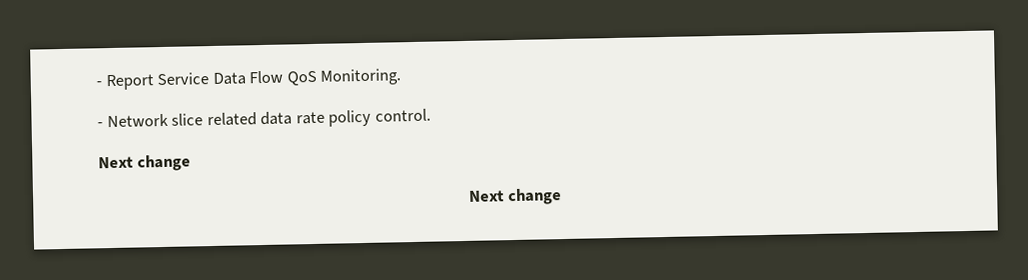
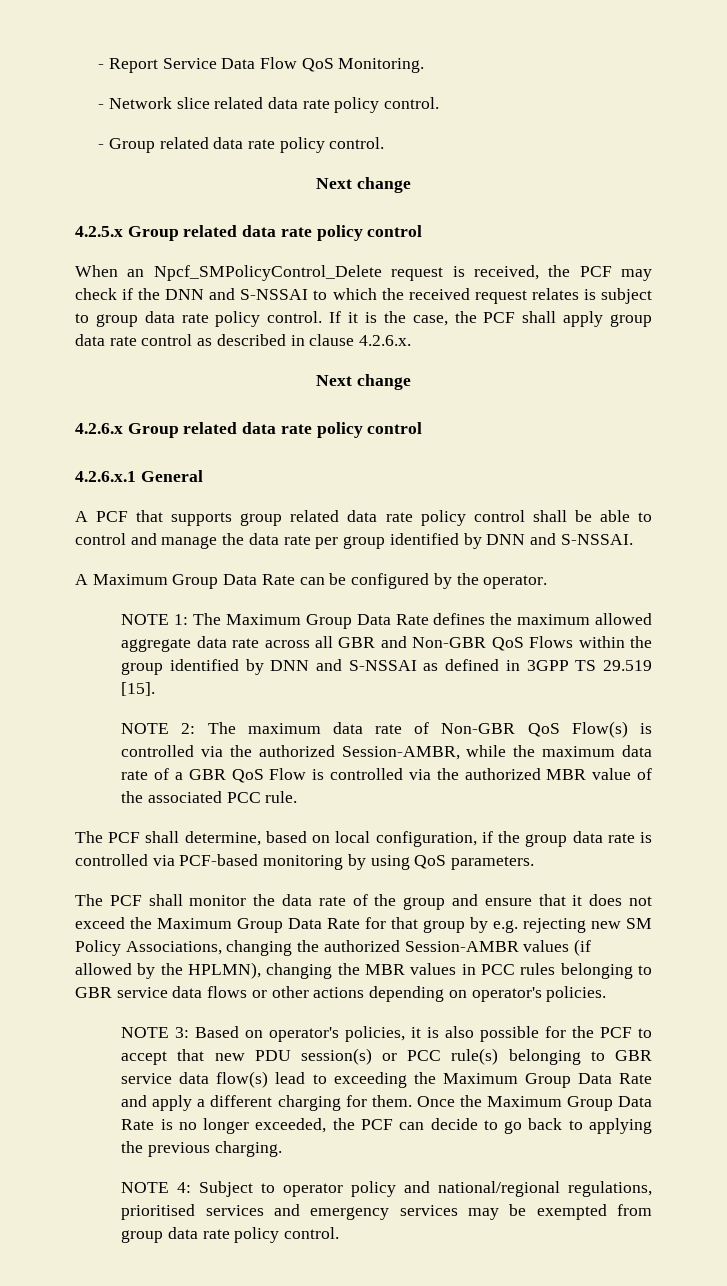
  - Network slice related data rate policy control.
+ - Group related data rate policy control.
  Next change
+ 4.2.5.x Group related data rate policy control
+ When an Npcf_SMPolicyControl_Delete request is received, the PCF may check if the DNN and S-NSSAI to which the received request relates is subject to group data rate policy control. If it is the case, the PCF shall apply group data rate control as described in clause 4.2.6.x.
  Next change
+ 4.2.6.x Group related data rate policy control
+ 4.2.6.x.1 General
+ A PCF that supports group related data rate policy control shall be able to control and manage the data rate per group identified by DNN and S-NSSAI.
+ A Maximum Group Data Rate can be configured by the operator.
+ NOTE 1: The Maximum Group Data Rate defines the maximum allowed aggregate data rate across all GBR and Non-GBR QoS Flows within the group identified by DNN and S-NSSAI as defined in 3GPP TS 29.519 [15].
+ NOTE 2: The maximum data rate of Non-GBR QoS Flow(s) is controlled via the authorized Session-AMBR, while the maximum data rate of a GBR QoS Flow is controlled via the authorized MBR value of the associated PCC rule.
+ The PCF shall determine, based on local configuration, if the group data rate is controlled via PCF-based monitoring by using QoS parameters.
+ The PCF shall monitor the data rate of the group and ensure that it does not exceed the Maximum Group Data Rate for that group by e.g. rejecting new SM Policy Associations, changing the authorized Session-AMBR values (if allowed by the HPLMN), changing the MBR values in PCC rules belonging to GBR service data flows or other actions depending on operator's policies.
+ NOTE 3: Based on operator's policies, it is also possible for the PCF to accept that new PDU session(s) or PCC rule(s) belonging to GBR service data flow(s) lead to exceeding the Maximum Group Data Rate and apply a different charging for them. Once the Maximum Group Data Rate is no longer exceeded, the PCF can decide to go back to applying the previous charging.
+ NOTE 4: Subject to operator policy and national/regional regulations, prioritised services and emergency services may be exempted from group data rate policy control.

